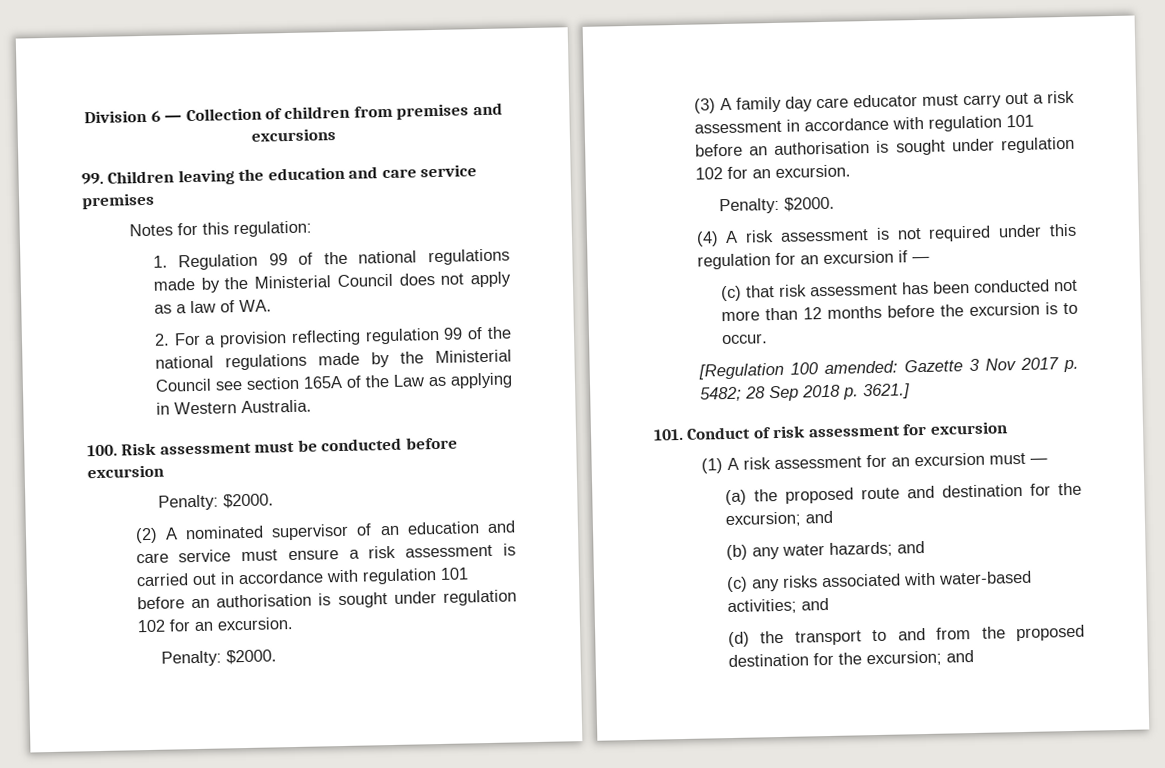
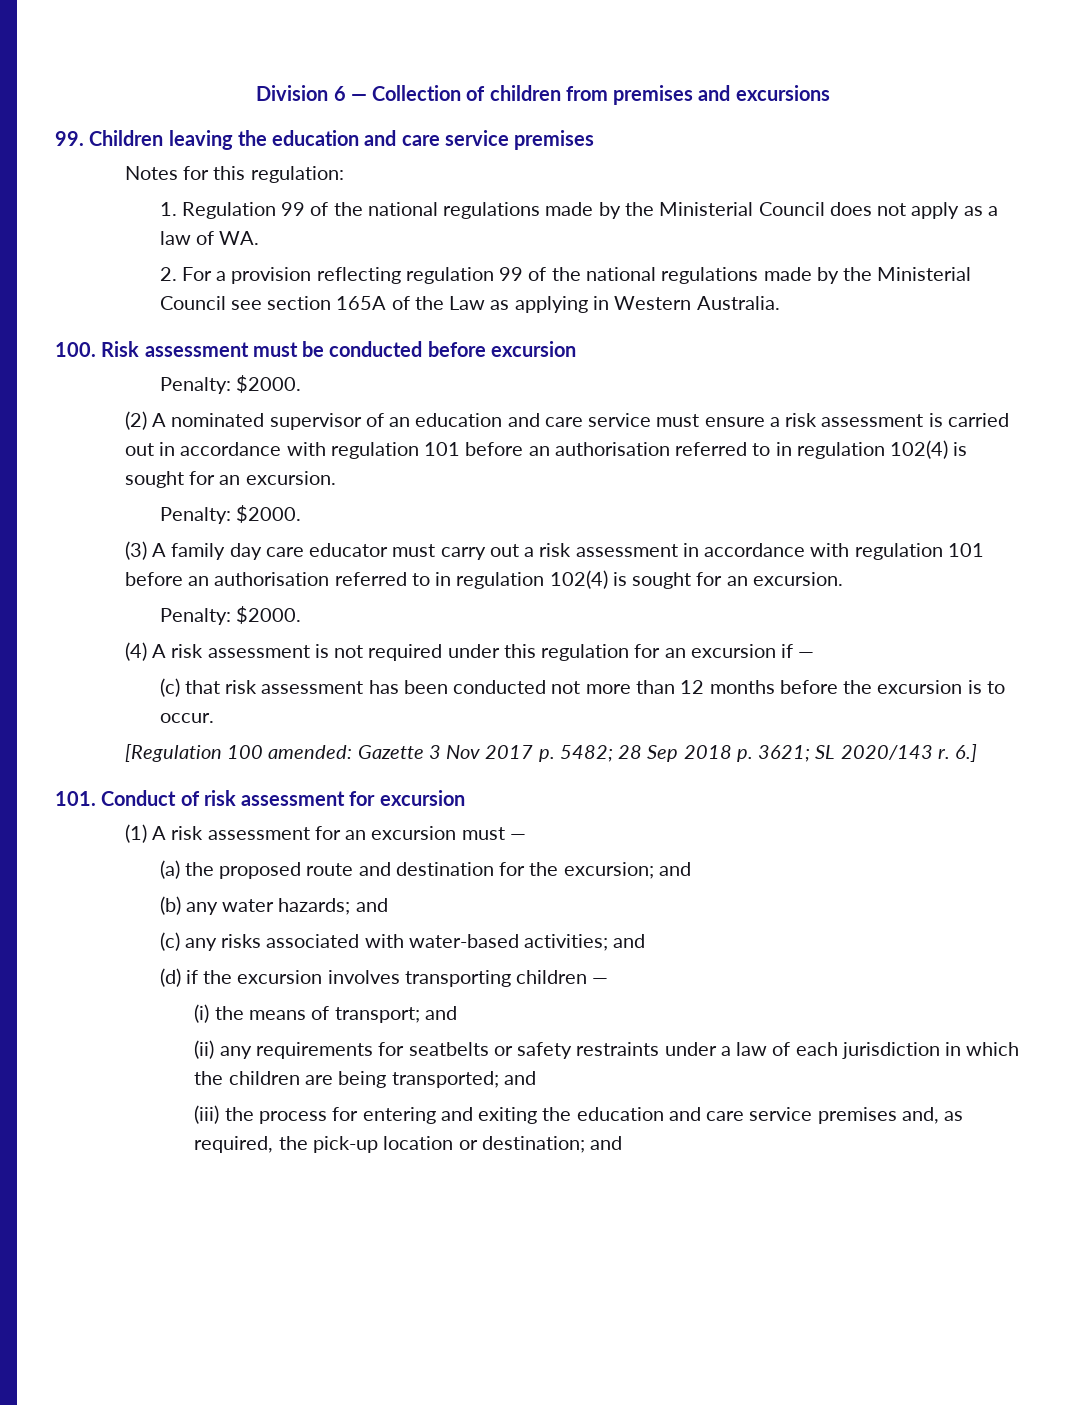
- (2) A nominated supervisor of an education and care service must ensure a risk assessment is carried out in accordance with regulation 101 before an authorisation is sought under regulation 102 for an excursion.
+ (2) A nominated supervisor of an education and care service must ensure a risk assessment is carried out in accordance with regulation 101 before an authorisation referred to in regulation 102(4) is sought for an excursion.
- (3) A family day care educator must carry out a risk assessment in accordance with regulation 101 before an authorisation is sought under regulation 102 for an excursion.
+ (3) A family day care educator must carry out a risk assessment in accordance with regulation 101 before an authorisation referred to in regulation 102(4) is sought for an excursion.
- [Regulation 100 amended: Gazette 3 Nov 2017 p. 5482; 28 Sep 2018 p. 3621.]
+ [Regulation 100 amended: Gazette 3 Nov 2017 p. 5482; 28 Sep 2018 p. 3621; SL 2020/143 r. 6.]
- (d) the transport to and from the proposed destination for the excursion; and
+ (d) if the excursion involves transporting children —
+ (i) the means of transport; and
+ (ii) any requirements for seatbelts or safety restraints under a law of each jurisdiction in which the children are being transported; and
+ (iii) the process for entering and exiting the education and care service premises and, as required, the pick-up location or destination; and

